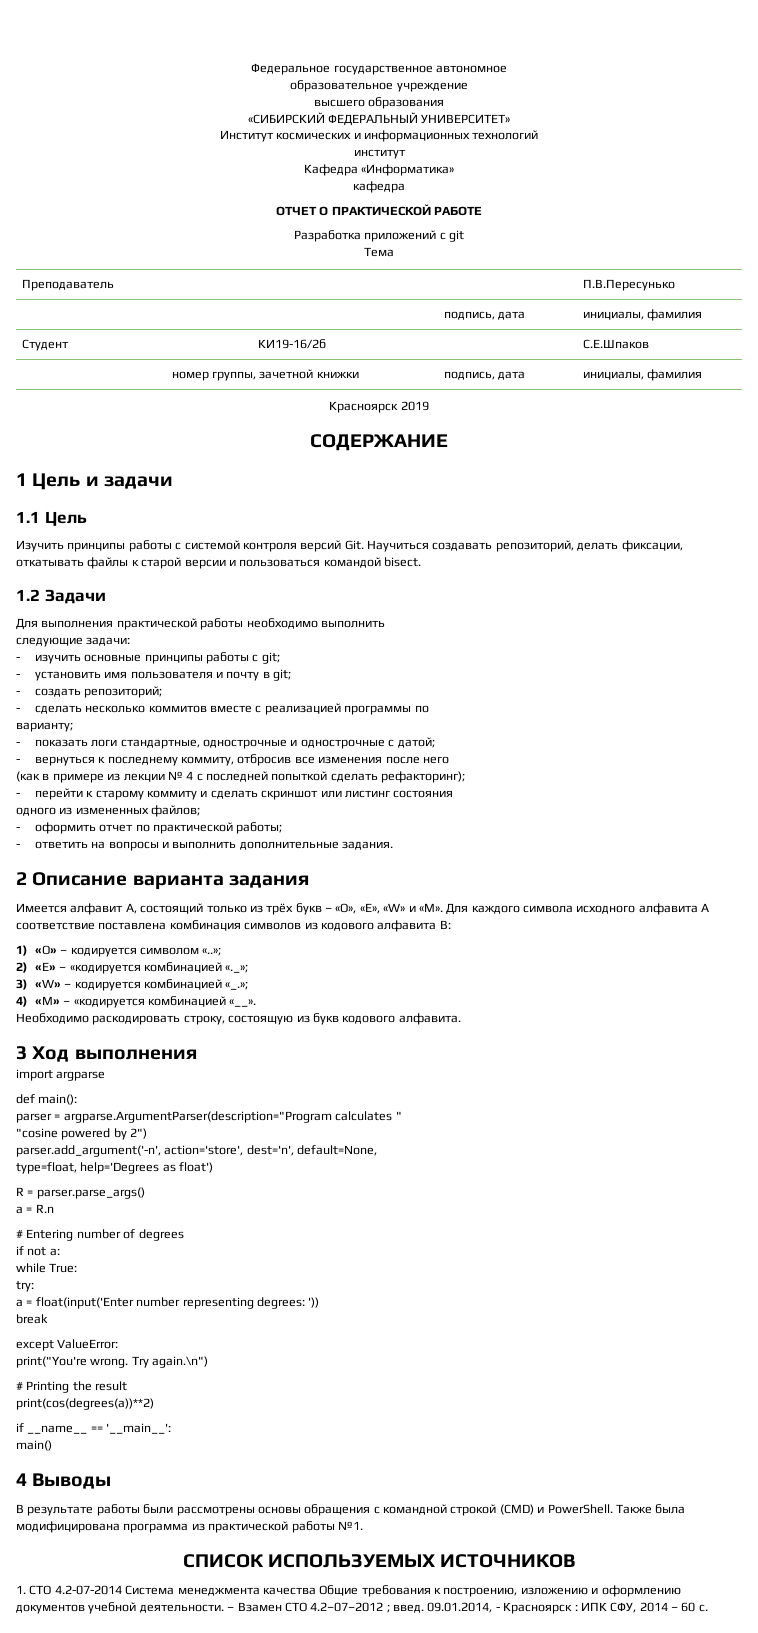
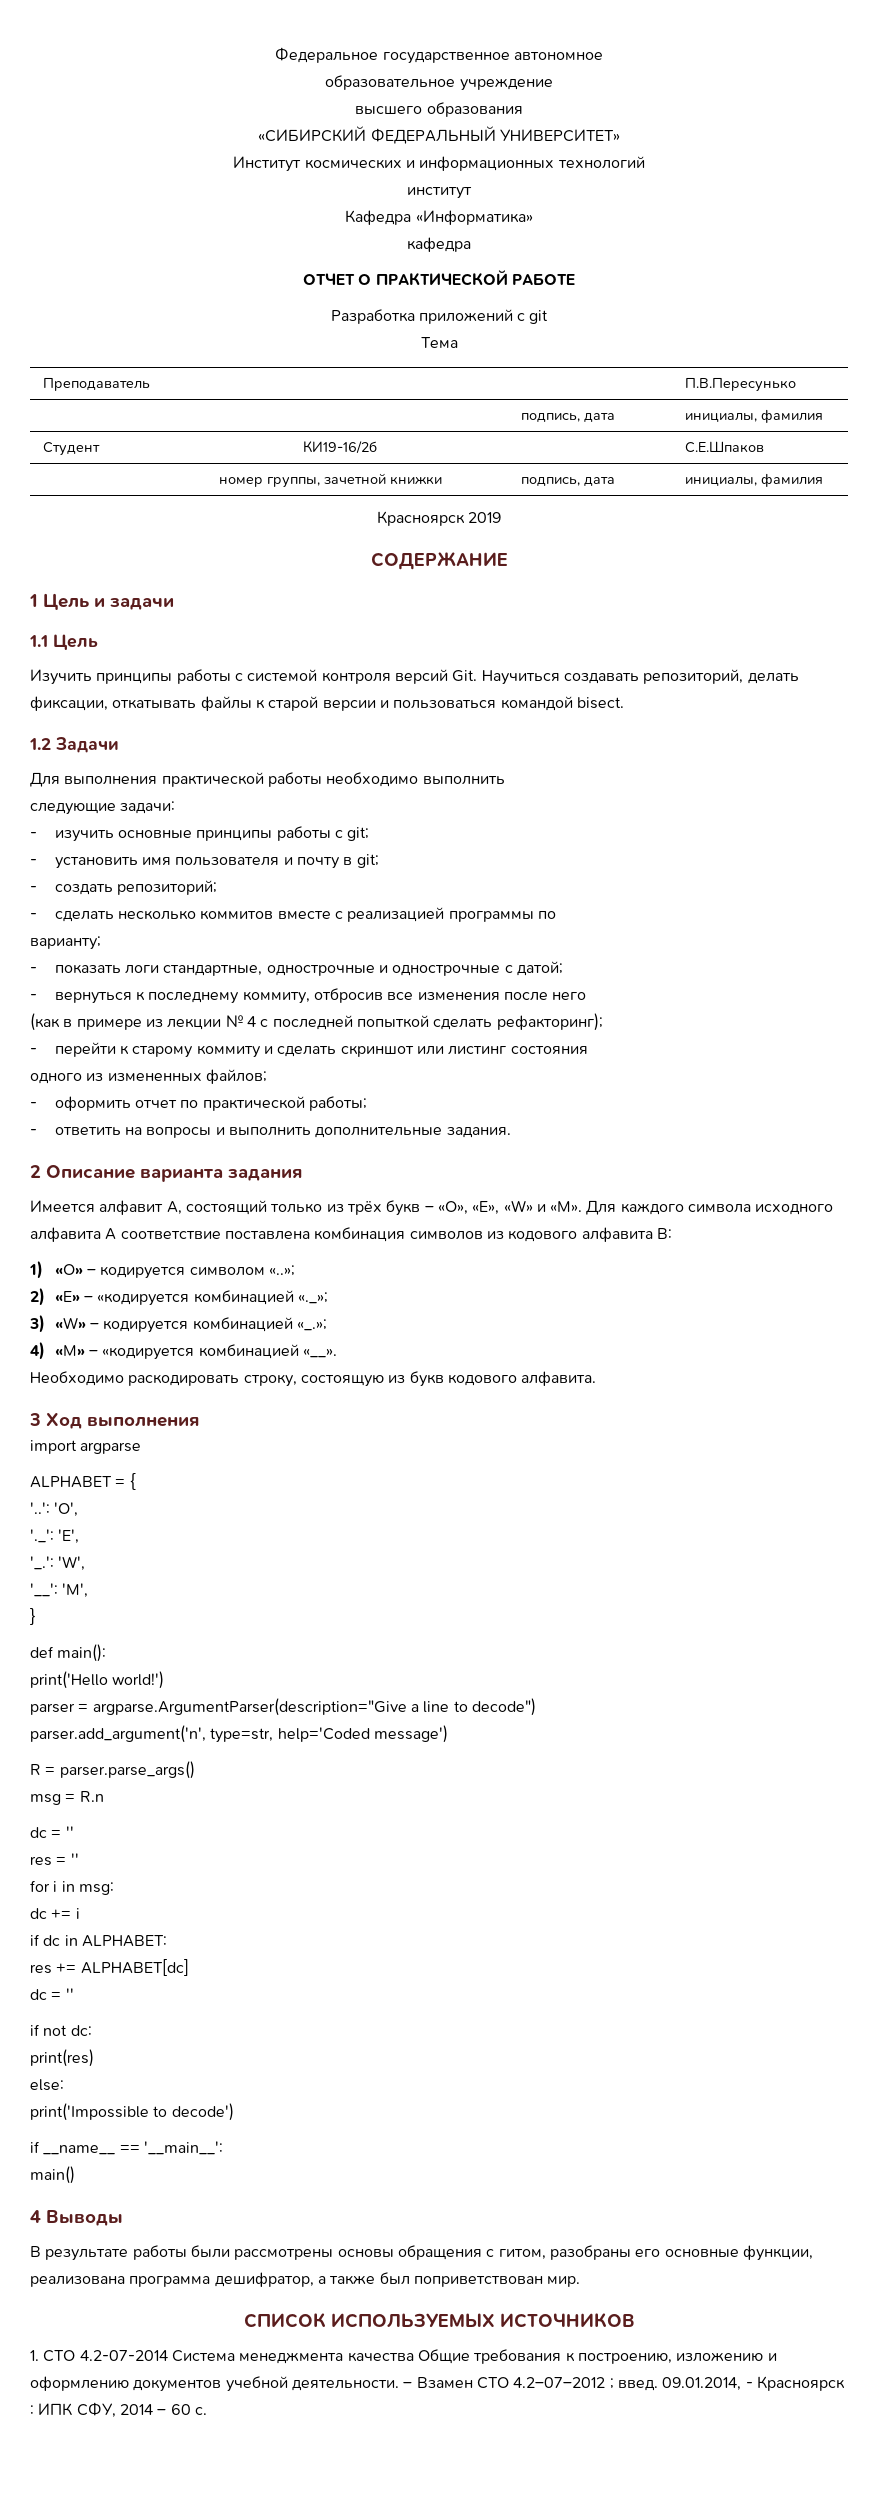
+ ALPHABET = {
+ '..': 'O',
+ '._': 'E',
+ '_.': 'W',
+ '__': 'M',
+ }
+ print('Hello world!')
- parser = argparse.ArgumentParser(description="Program calculates "
- "cosine powered by 2")
- parser.add_argument('-n', action='store', dest='n', default=None,
- type=float, help='Degrees as float')
+ parser = argparse.ArgumentParser(description="Give a line to decode")
+ parser.add_argument('n', type=str, help='Coded message')
- a = R.n
- # Entering number of degrees
- if not a:
- while True:
- try:
- a = float(input('Enter number representing degrees: '))
- break
- except ValueError:
- print("You're wrong. Try again.\n")
- # Printing the result
- print(cos(degrees(a))**2)
+ msg = R.n
+ dc = ''
+ res = ''
+ for i in msg:
+ dc += i
+ if dc in ALPHABET:
+ res += ALPHABET[dc]
+ dc = ''
+ if not dc:
+ print(res)
+ else:
+ print('Impossible to decode')
- В результате работы были рассмотрены основы обращения с командной строкой (CMD) и PowerShell. Также была модифицирована программа из практической работы №1.
+ В результате работы были рассмотрены основы обращения с гитом, разобраны его основные функции, реализована программа дешифратор, а также был поприветствован мир.

